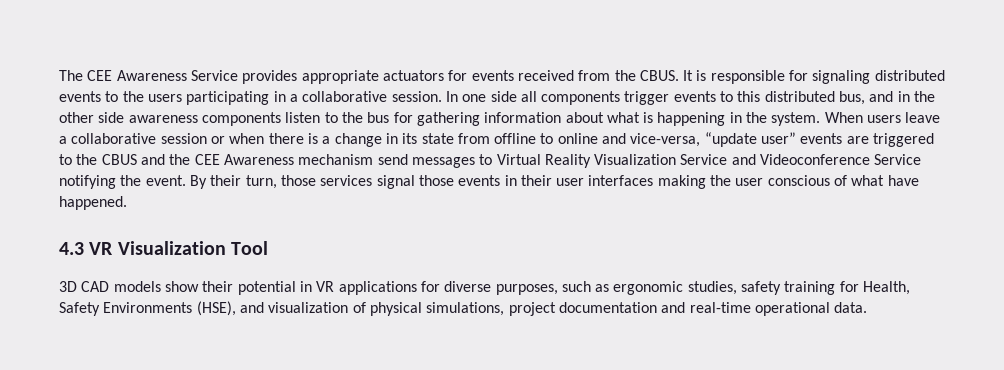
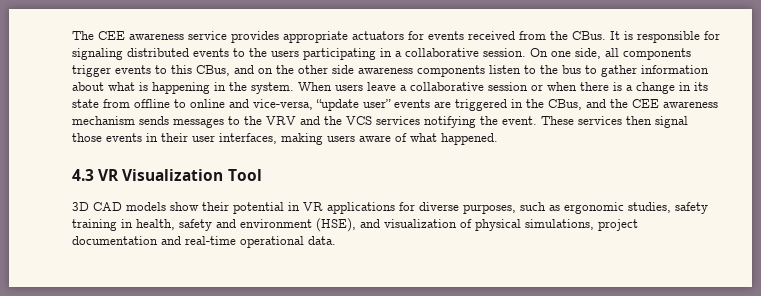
- The CEE Awareness Service provides appropriate actuators for events received from the CBUS.
+ The CEE awareness service provides appropriate actuators for events received from the CBus.
- In one side all components trigger events to this distributed bus, and in the other side awareness components listen to the bus for gathering information about what is happening in the system.
+ On one side, all components trigger events to this CBus, and on the other side awareness components listen to the bus to gather information about what is happening in the system.
- When users leave a collaborative session or when there is a change in its state from offline to online and vice-versa, “update user” events are triggered to the CBUS and the CEE Awareness mechanism send messages to Virtual Reality Visualization Service and Videoconference Service notifying the event. By their turn, those services signal those events in their user interfaces making the user conscious of what have happened.
+ When users leave a collaborative session or when there is a change in its state from offline to online and vice-versa, “update user” events are triggered in the CBus, and the CEE awareness mechanism sends messages to the VRV and the VCS services notifying the event. These services then signal those events in their user interfaces, making users aware of what happened.
- 3D CAD models show their potential in VR applications for diverse purposes, such as ergonomic studies, safety training for Health, Safety Environments (HSE), and visualization of physical simulations, project documentation and real-time operational data.
+ 3D CAD models show their potential in VR applications for diverse purposes, such as ergonomic studies, safety training in health, safety and environment (HSE), and visualization of physical simulations, project documentation and real-time operational data.

